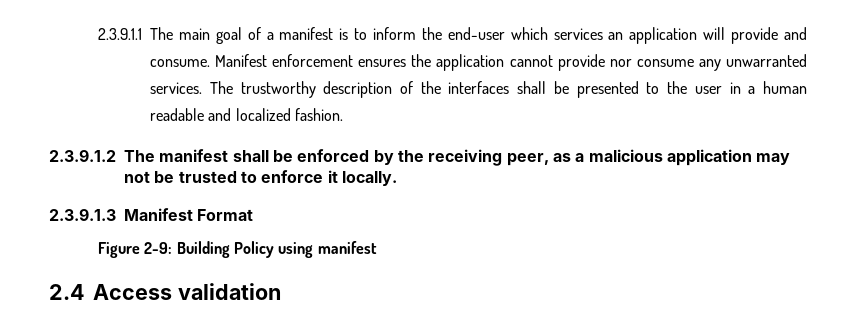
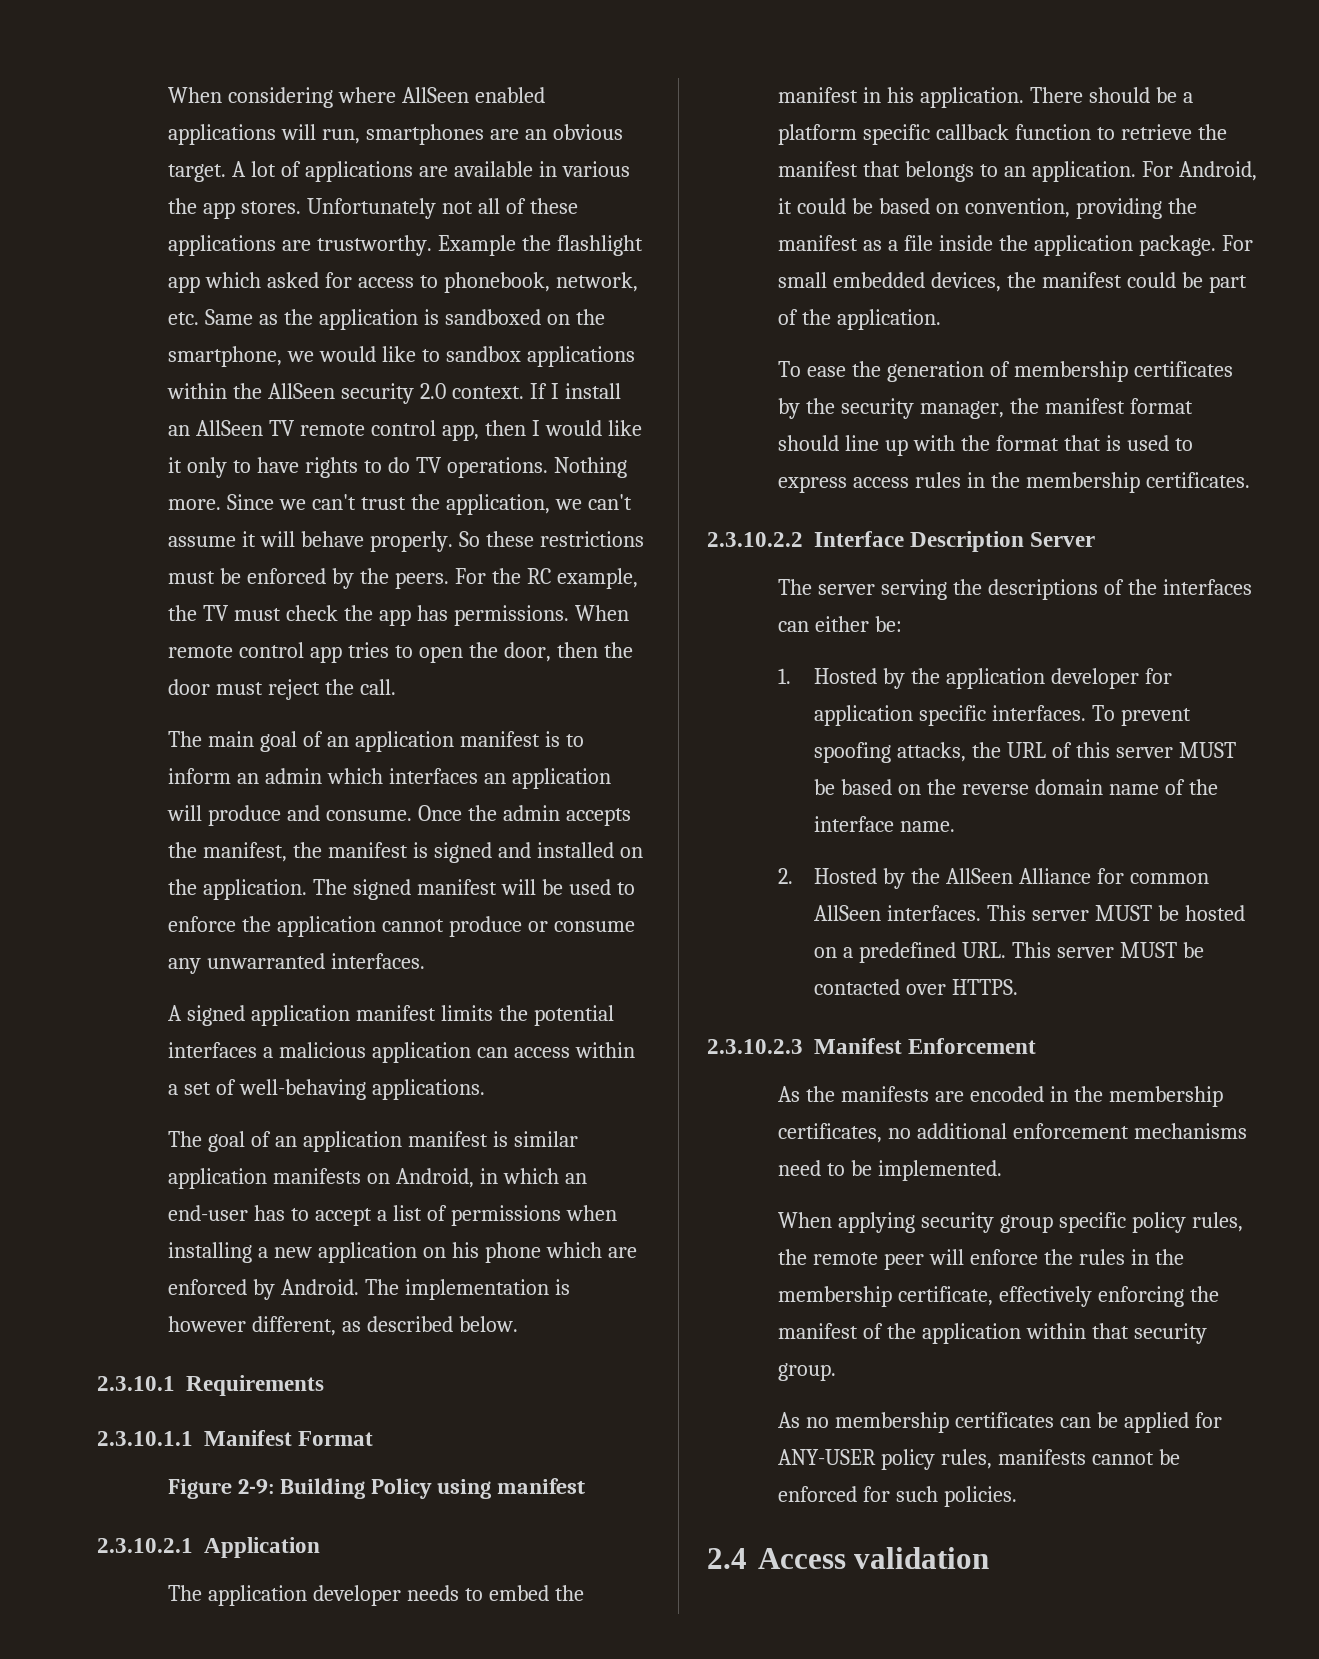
- 2.3.9.1.1 The main goal of a manifest is to inform the end-user which services an application will provide and consume.
+ When considering where AllSeen enabled applications will run, smartphones are an obvious target. A lot of applications are available in various the app stores. Unfortunately not all of these applications are trustworthy. Example the flashlight app which asked for access to phonebook, network, etc. Same as the application is sandboxed on the smartphone, we would like to sandbox applications within the AllSeen security 2.0 context. If I install an AllSeen TV remote control app, then I would like it only to have rights to do TV operations. Nothing more. Since we can't trust the application, we can't assume it will behave properly. So these restrictions must be enforced by the peers. For the RC example, the TV must check the app has permissions. When remote control app tries to open the door, then the door must reject the call.
+ The main goal of an application manifest is to inform an admin which interfaces an application will produce and consume.
- Manifest enforcement ensures the application cannot provide nor consume any unwarranted services. The trustworthy description of the interfaces shall be presented to the user in a human readable and localized fashion.
- 2.3.9.1.2 The manifest shall be enforced by the receiving peer, as a malicious application may not be trusted to enforce it locally.
- 2.3.9.1.3 Manifest Format
+ Once the admin accepts the manifest, the manifest is signed and installed on the application. The signed manifest will be used to enforce the application cannot produce or consume any unwarranted interfaces.
+ A signed application manifest limits the potential interfaces a malicious application can access within a set of well-behaving applications.
+ The goal of an application manifest is similar application manifests on Android, in which an end-user has to accept a list of permissions when installing a new application on his phone which are enforced by Android. The implementation is however different, as described below.
+ 2.3.10.1 Requirements
+ 2.3.10.1.1 Manifest Format
+ 2.3.10.2.1 Application
+ The application developer needs to embed the manifest in his application. There should be a platform specific callback function to retrieve the manifest that belongs to an application. For Android, it could be based on convention, providing the manifest as a file inside the application package. For small embedded devices, the manifest could be part of the application.
+ To ease the generation of membership certificates by the security manager, the manifest format should line up with the format that is used to express access rules in the membership certificates.
+ 2.3.10.2.2 Interface Description Server
+ The server serving the descriptions of the interfaces can either be:
+ 1. Hosted by the application developer for application specific interfaces. To prevent spoofing attacks, the URL of this server MUST be based on the reverse domain name of the interface name.
+ 2. Hosted by the AllSeen Alliance for common AllSeen interfaces. This server MUST be hosted on a predefined URL. This server MUST be contacted over HTTPS.
+ 2.3.10.2.3 Manifest Enforcement
+ As the manifests are encoded in the membership certificates, no additional enforcement mechanisms need to be implemented.
+ When applying security group specific policy rules, the remote peer will enforce the rules in the membership certificate, effectively enforcing the manifest of the application within that security group.
+ As no membership certificates can be applied for ANY-USER policy rules, manifests cannot be enforced for such policies.

